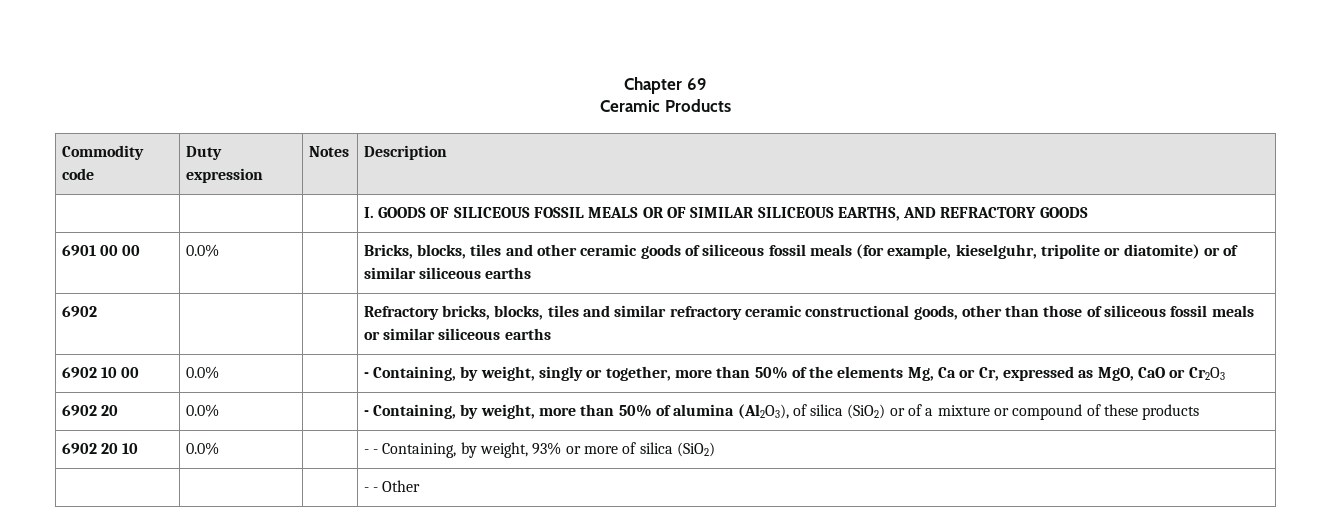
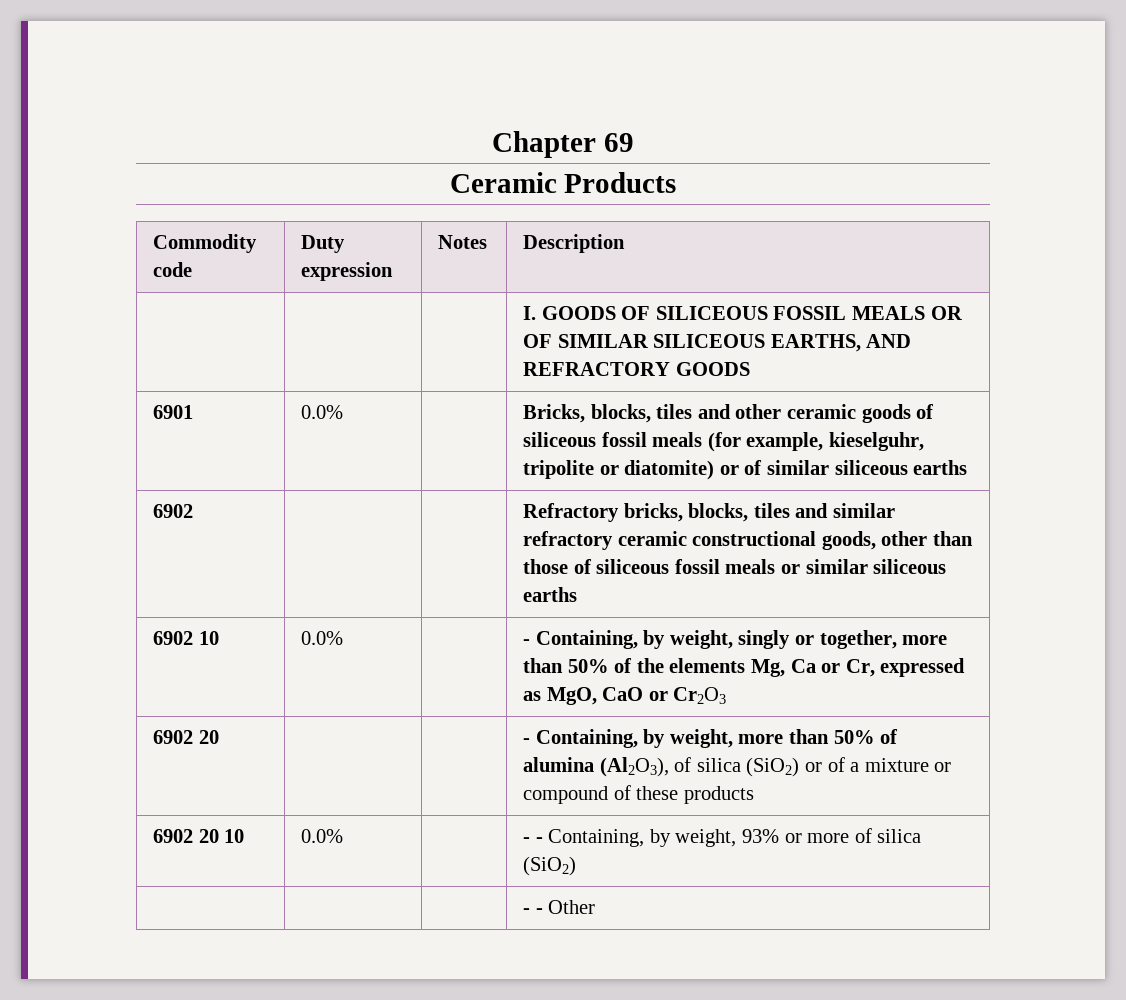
- 6901 00 00 | 0.0% | | Bricks, blocks, tiles and other ceramic goods of siliceous fossil meals (for example, kieselguhr, tripolite or diatomite) or of similar siliceous earths
+ 6901 | 0.0% | | Bricks, blocks, tiles and other ceramic goods of siliceous fossil meals (for example, kieselguhr, tripolite or diatomite) or of similar siliceous earths
- 6902 10 00 | 0.0% | | - Containing, by weight, singly or together, more than 50% of the elements Mg, Ca or Cr, expressed as MgO, CaO or Cr2O3
+ 6902 10 | 0.0% | | - Containing, by weight, singly or together, more than 50% of the elements Mg, Ca or Cr, expressed as MgO, CaO or Cr2O3
- 6902 20 | 0.0% | | - Containing, by weight, more than 50% of alumina (Al2O3), of silica (SiO2) or of a mixture or compound of these products
+ 6902 20 | | | - Containing, by weight, more than 50% of alumina (Al2O3), of silica (SiO2) or of a mixture or compound of these products

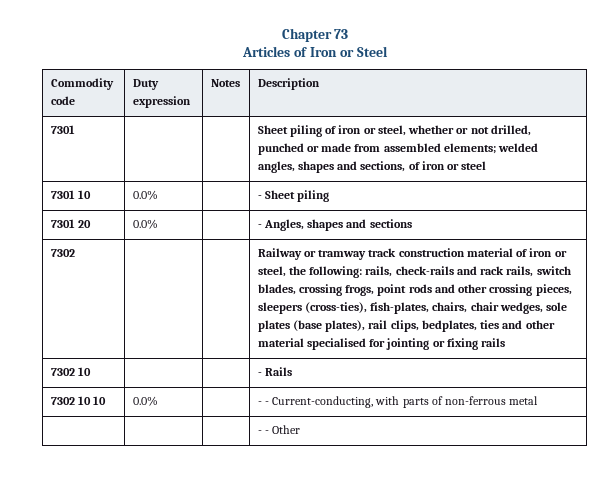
- Chapter 69
- Ceramic Products
+ Chapter 73
+ Articles of Iron or Steel
- | | | I. GOODS OF SILICEOUS FOSSIL MEALS OR OF SIMILAR SILICEOUS EARTHS, AND REFRACTORY GOODS
- 6901 | 0.0% | | Bricks, blocks, tiles and other ceramic goods of siliceous fossil meals (for example, kieselguhr, tripolite or diatomite) or of similar siliceous earths
- 6902 | | | Refractory bricks, blocks, tiles and similar refractory ceramic constructional goods, other than those of siliceous fossil meals or similar siliceous earths
- 6902 10 | 0.0% | | - Containing, by weight, singly or together, more than 50% of the elements Mg, Ca or Cr, expressed as MgO, CaO or Cr2O3
- 6902 20 | | | - Containing, by weight, more than 50% of alumina (Al2O3), of silica (SiO2) or of a mixture or compound of these products
- 6902 20 10 | 0.0% | | - - Containing, by weight, 93% or more of silica (SiO2)
+ 7301 | | | Sheet piling of iron or steel, whether or not drilled, punched or made from assembled elements; welded angles, shapes and sections, of iron or steel
+ 7301 10 | 0.0% | | - Sheet piling
+ 7301 20 | 0.0% | | - Angles, shapes and sections
+ 7302 | | | Railway or tramway track construction material of iron or steel, the following: rails, check-rails and rack rails, switch blades, crossing frogs, point rods and other crossing pieces, sleepers (cross-ties), fish-plates, chairs, chair wedges, sole plates (base plates), rail clips, bedplates, ties and other material specialised for jointing or fixing rails
+ 7302 10 | | | - Rails
+ 7302 10 10 | 0.0% | | - - Current-conducting, with parts of non-ferrous metal

